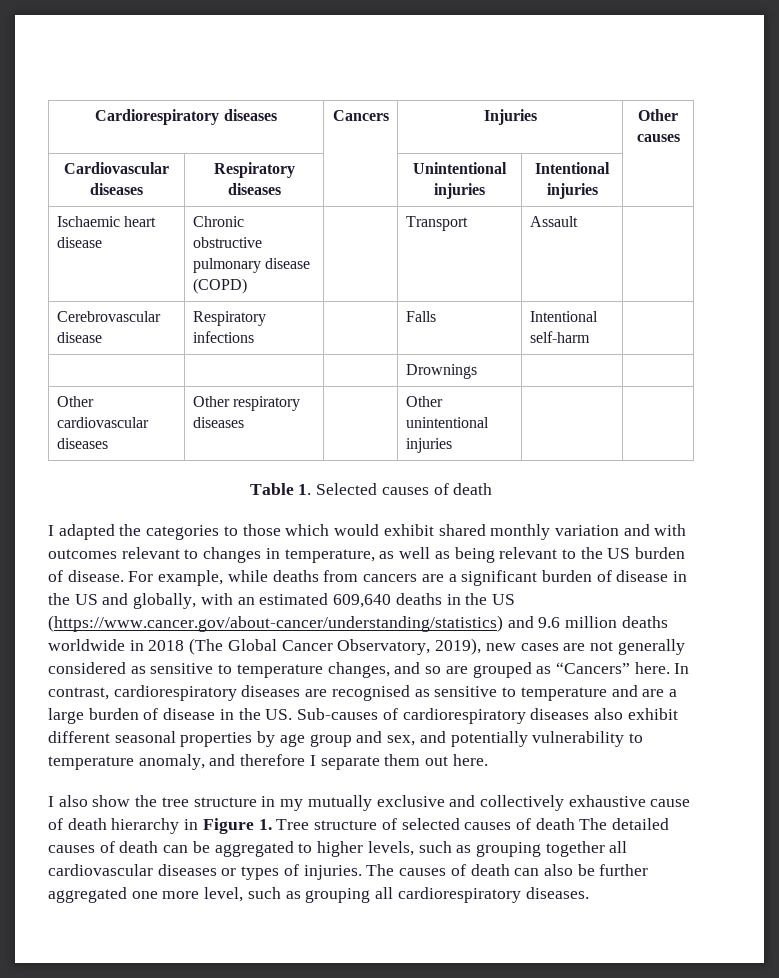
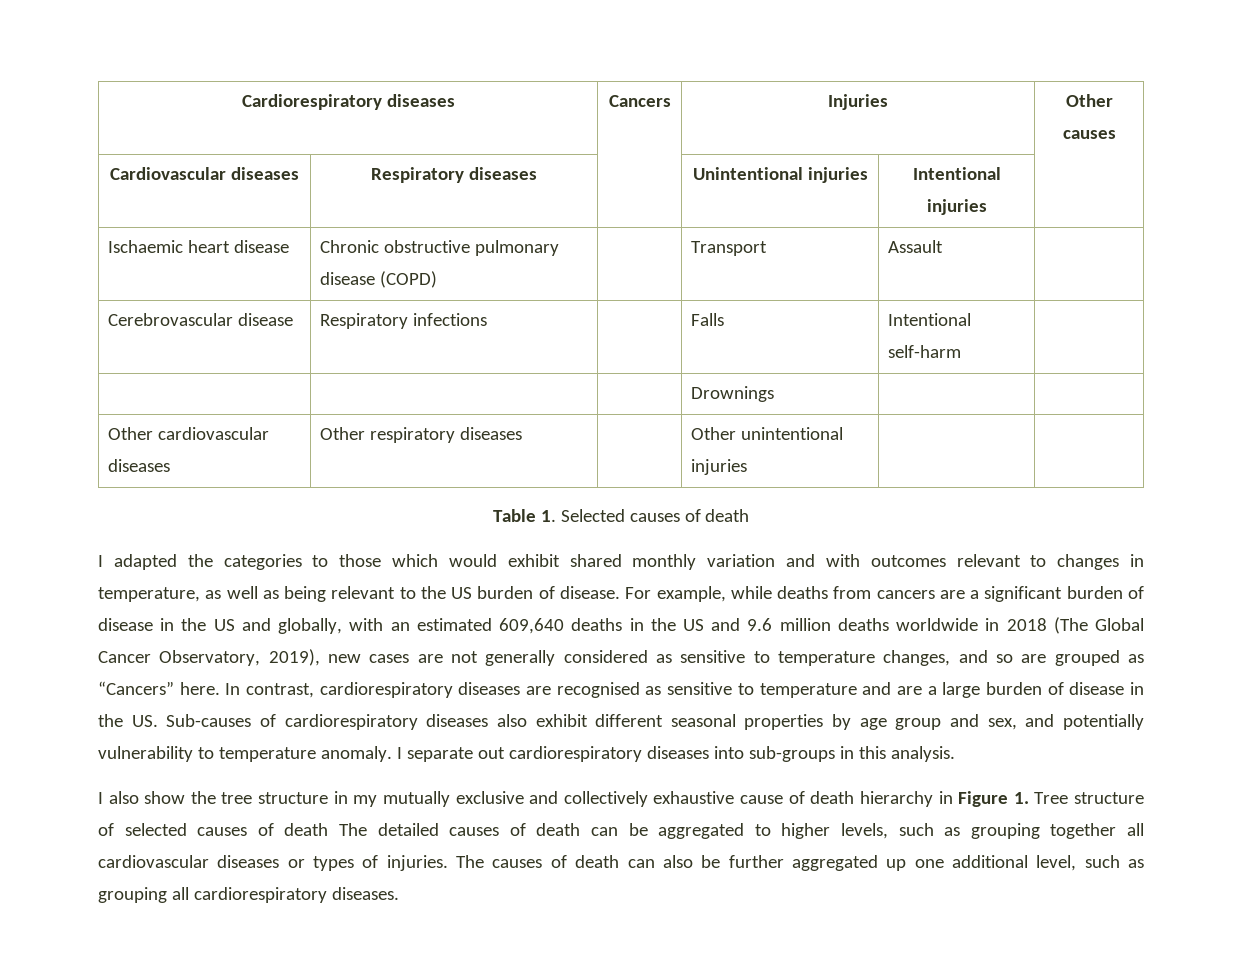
- For example, while deaths from cancers are a significant burden of disease in the US and globally, with an estimated 609,640 deaths in the US (https://www.cancer.gov/about-cancer/understanding/statistics) and 9.6 million deaths worldwide in 2018 (The Global Cancer Observatory, 2019), new cases are not generally considered as sensitive to temperature changes, and so are grouped as “Cancers” here.
+ For example, while deaths from cancers are a significant burden of disease in the US and globally, with an estimated 609,640 deaths in the US and 9.6 million deaths worldwide in 2018 (The Global Cancer Observatory, 2019), new cases are not generally considered as sensitive to temperature changes, and so are grouped as “Cancers” here.
- In contrast, cardiorespiratory diseases are recognised as sensitive to temperature and are a large burden of disease in the US. Sub-causes of cardiorespiratory diseases also exhibit different seasonal properties by age group and sex, and potentially vulnerability to temperature anomaly, and therefore I separate them out here.
+ In contrast, cardiorespiratory diseases are recognised as sensitive to temperature and are a large burden of disease in the US. Sub-causes of cardiorespiratory diseases also exhibit different seasonal properties by age group and sex, and potentially vulnerability to temperature anomaly. I separate out cardiorespiratory diseases into sub-groups in this analysis.
- The causes of death can also be further aggregated one more level, such as grouping all cardiorespiratory diseases.
+ The causes of death can also be further aggregated up one additional level, such as grouping all cardiorespiratory diseases.

